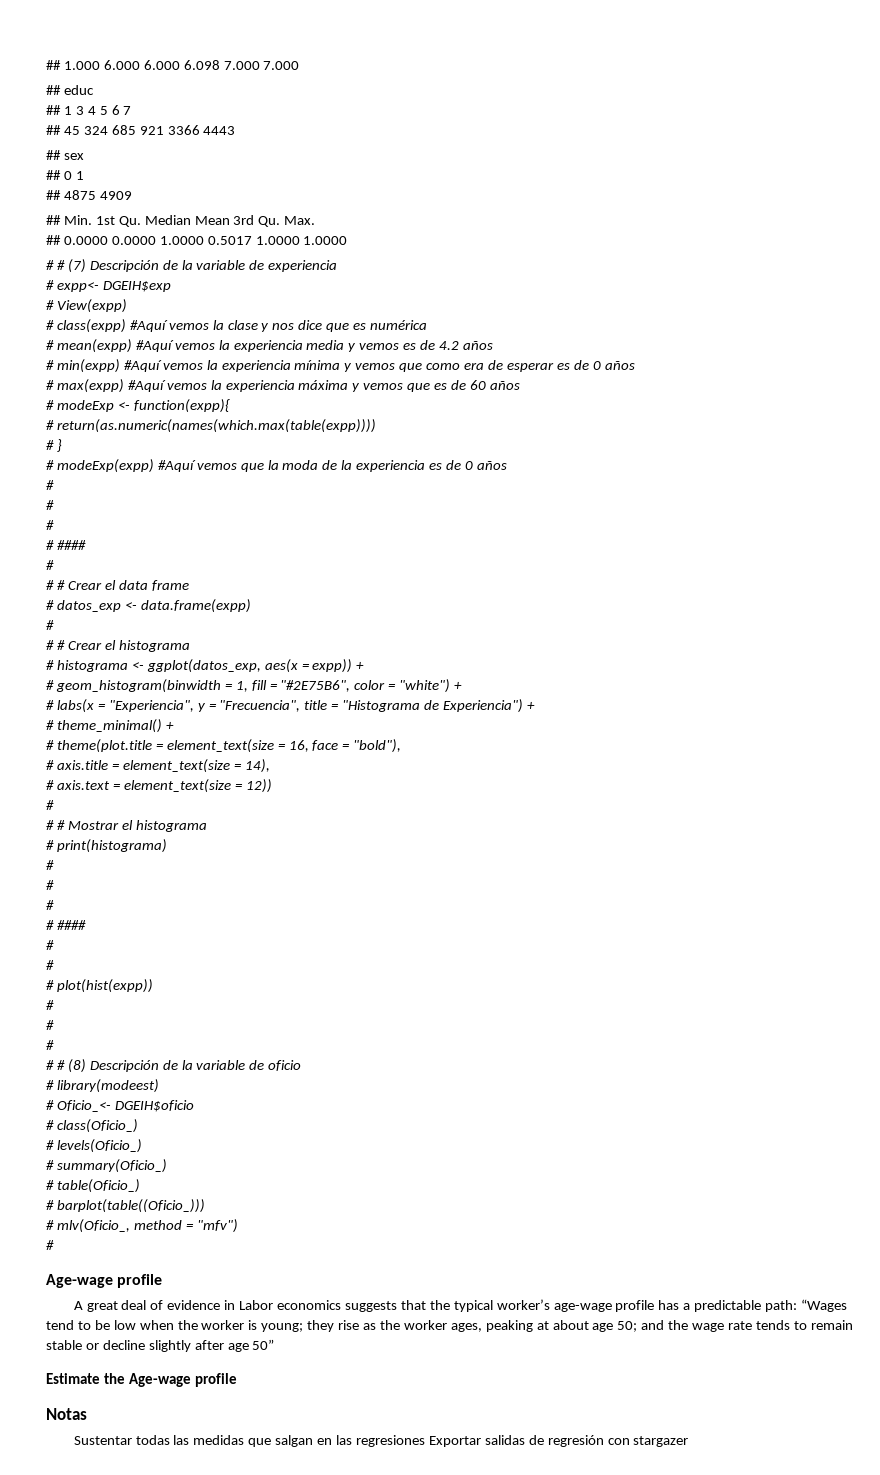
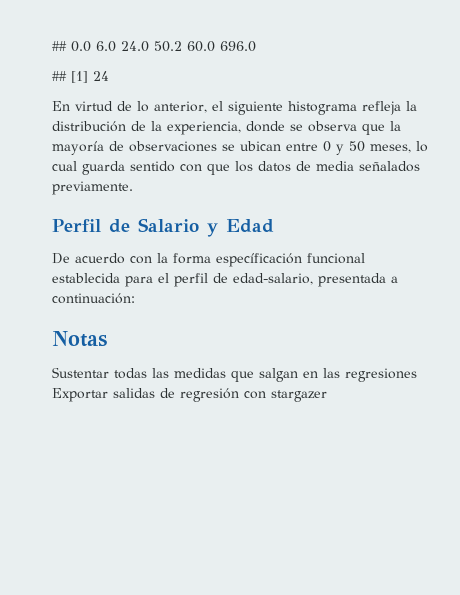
- ## 1.000 6.000 6.000 6.098 7.000 7.000
- ## educ
- ## 1 3 4 5 6 7
- ## 45 324 685 921 3366 4443
- ## sex
- ## 0 1
- ## 4875 4909
- ## Min. 1st Qu. Median Mean 3rd Qu. Max.
- ## 0.0000 0.0000 1.0000 0.5017 1.0000 1.0000
- # # (7) Descripción de la variable de experiencia
- # expp<- DGEIH$exp
- # View(expp)
- # class(expp) #Aquí vemos la clase y nos dice que es numérica
- # mean(expp) #Aquí vemos la experiencia media y vemos es de 4.2 años
- # min(expp) #Aquí vemos la experiencia mínima y vemos que como era de esperar es de 0 años
- # max(expp) #Aquí vemos la experiencia máxima y vemos que es de 60 años
- # modeExp <- function(expp){
- # return(as.numeric(names(which.max(table(expp))))
- # }
- # modeExp(expp) #Aquí vemos que la moda de la experiencia es de 0 años
- #
- #
- #
- # ####
- #
- # # Crear el data frame
- # datos_exp <- data.frame(expp)
- #
- # # Crear el histograma
- # histograma <- ggplot(datos_exp, aes(x = expp)) +
- # geom_histogram(binwidth = 1, fill = "#2E75B6", color = "white") +
- # labs(x = "Experiencia", y = "Frecuencia", title = "Histograma de Experiencia") +
- # theme_minimal() +
- # theme(plot.title = element_text(size = 16, face = "bold"),
- # axis.title = element_text(size = 14),
- # axis.text = element_text(size = 12))
- #
- # # Mostrar el histograma
- # print(histograma)
- #
- #
- #
- # ####
- #
- #
- # plot(hist(expp))
- #
- #
- #
- # # (8) Descripción de la variable de oficio
- # library(modeest)
- # Oficio_<- DGEIH$oficio
- # class(Oficio_)
- # levels(Oficio_)
- # summary(Oficio_)
- # table(Oficio_)
- # barplot(table((Oficio_)))
- # mlv(Oficio_, method = "mfv")
- #
- Age-wage profile
- A great deal of evidence in Labor economics suggests that the typical worker’s age-wage profile has a predictable path: “Wages tend to be low when the worker is young; they rise as the worker ages, peaking at about age 50; and the wage rate tends to remain stable or decline slightly after age 50”
- Estimate the Age-wage profile
+ ## 0.0 6.0 24.0 50.2 60.0 696.0
+ ## [1] 24
+ En virtud de lo anterior, el siguiente histograma refleja la distribución de la experiencia, donde se observa que la mayoría de observaciones se ubican entre 0 y 50 meses, lo cual guarda sentido con que los datos de media señalados previamente.
+ Perfil de Salario y Edad
+ De acuerdo con la forma específicación funcional establecida para el perfil de edad-salario, presentada a continuación:

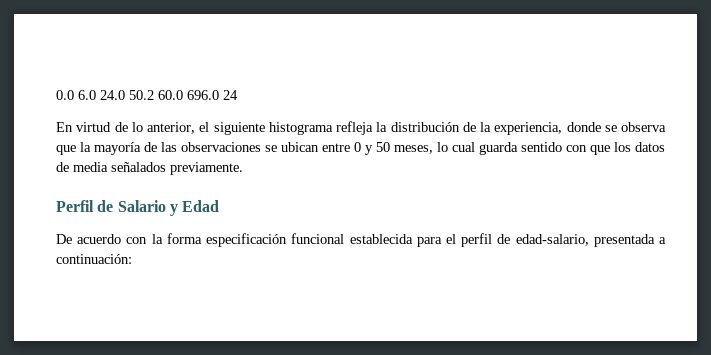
- ## 0.0 6.0 24.0 50.2 60.0 696.0
- ## [1] 24
+ 0.0 6.0 24.0 50.2 60.0 696.0 24
- En virtud de lo anterior, el siguiente histograma refleja la distribución de la experiencia, donde se observa que la mayoría de observaciones se ubican entre 0 y 50 meses, lo cual guarda sentido con que los datos de media señalados previamente.
+ En virtud de lo anterior, el siguiente histograma refleja la distribución de la experiencia, donde se observa que la mayoría de las observaciones se ubican entre 0 y 50 meses, lo cual guarda sentido con que los datos de media señalados previamente.
- De acuerdo con la forma específicación funcional establecida para el perfil de edad-salario, presentada a continuación:
+ De acuerdo con la forma especificación funcional establecida para el perfil de edad-salario, presentada a continuación:
- Notas
- Sustentar todas las medidas que salgan en las regresiones Exportar salidas de regresión con stargazer

